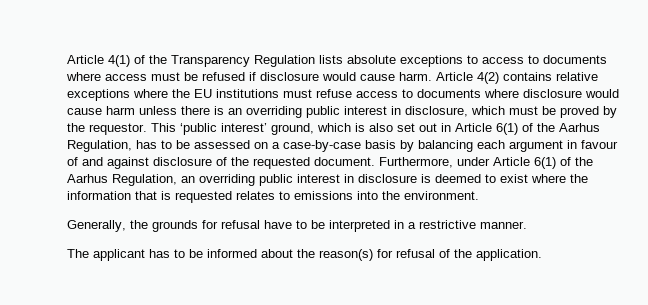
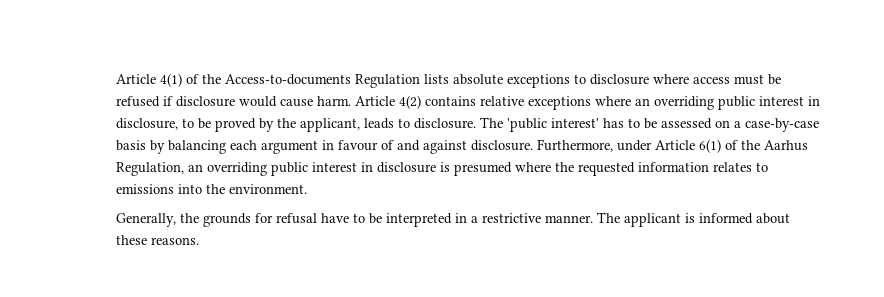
- Article 4(1) of the Transparency Regulation lists absolute exceptions to access to documents where access must be refused if disclosure would cause harm.
+ Article 4(1) of the Access-to-documents Regulation lists absolute exceptions to disclosure where access must be refused if disclosure would cause harm.
- Article 4(2) contains relative exceptions where the EU institutions must refuse access to documents where disclosure would cause harm unless there is an overriding public interest in disclosure, which must be proved by the requestor. This ‘public interest’ ground, which is also set out in Article 6(1) of the Aarhus Regulation, has to be assessed on a case-by-case basis by balancing each argument in favour of and against disclosure of the requested document.
+ Article 4(2) contains relative exceptions where an overriding public interest in disclosure, to be proved by the applicant, leads to disclosure. The 'public interest' has to be assessed on a case-by-case basis by balancing each argument in favour of and against disclosure.
- Furthermore, under Article 6(1) of the Aarhus Regulation, an overriding public interest in disclosure is deemed to exist where the information that is requested relates to emissions into the environment.
+ Furthermore, under Article 6(1) of the Aarhus Regulation, an overriding public interest in disclosure is presumed where the requested information relates to emissions into the environment.
- Generally, the grounds for refusal have to be interpreted in a restrictive manner.
- The applicant has to be informed about the reason(s) for refusal of the application.
+ Generally, the grounds for refusal have to be interpreted in a restrictive manner. The applicant is informed about these reasons.

